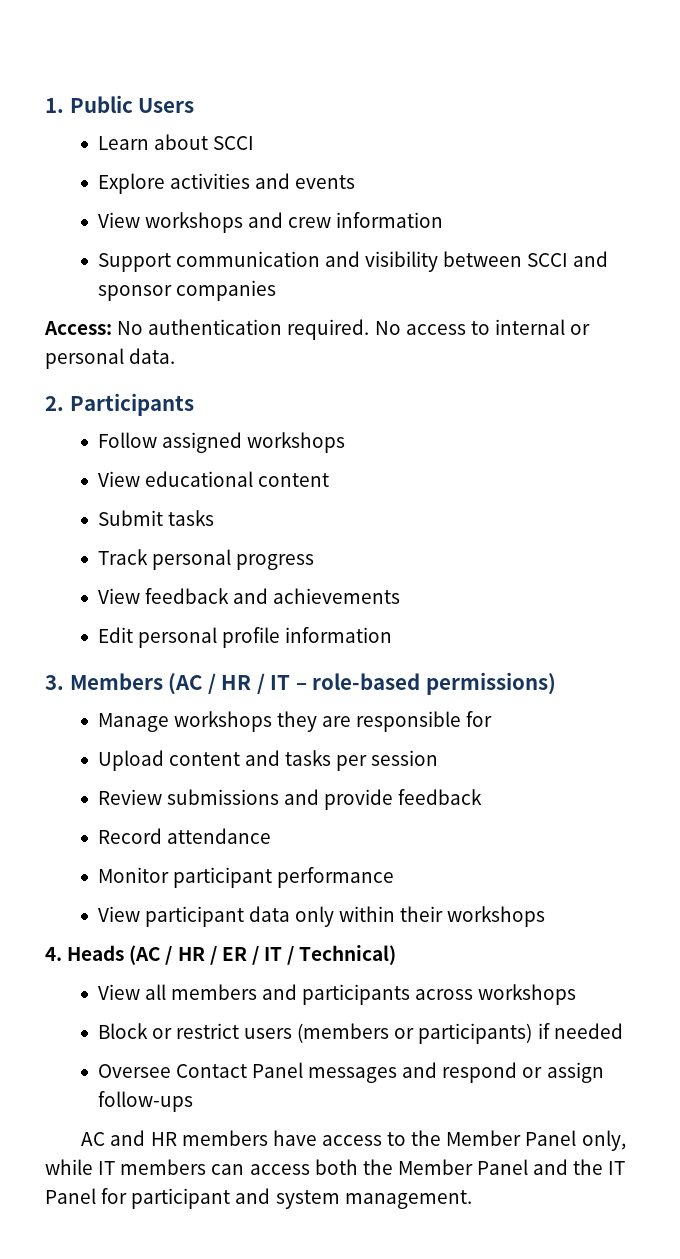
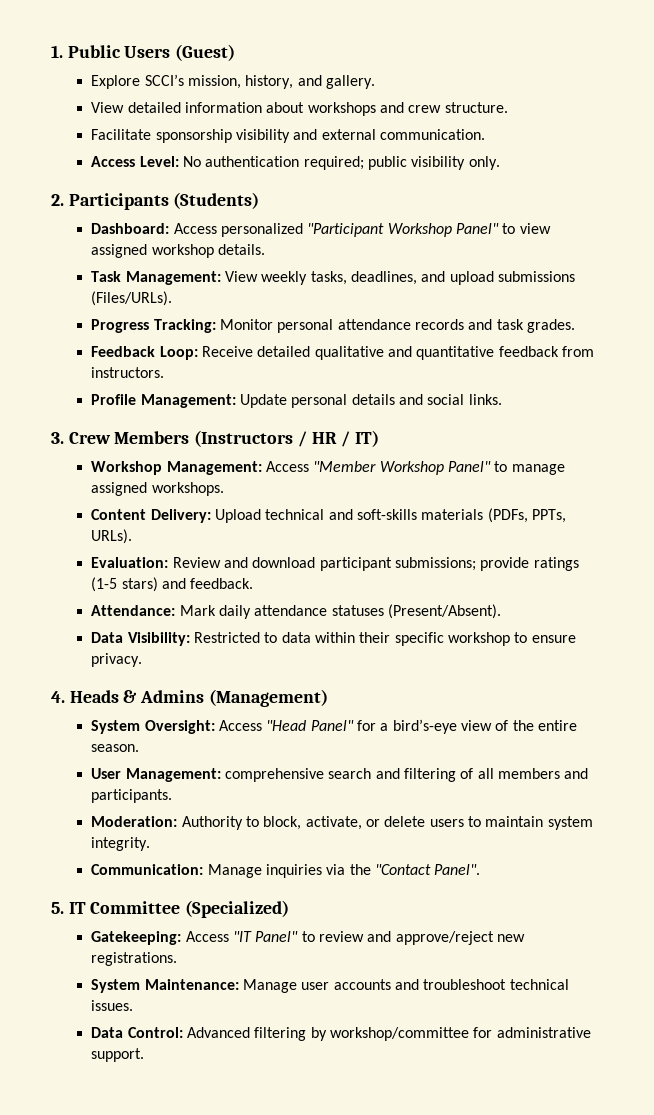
- 1. Public Users
- Learn about SCCI
- Explore activities and events
- View workshops and crew information
- Support communication and visibility between SCCI and sponsor companies
- Access: No authentication required. No access to internal or personal data.
- 2. Participants
- Follow assigned workshops
- View educational content
- Submit tasks
- Track personal progress
- View feedback and achievements
- Edit personal profile information
- 3. Members (AC / HR / IT – role-based permissions)
- Manage workshops they are responsible for
- Upload content and tasks per session
- Review submissions and provide feedback
- Record attendance
- Monitor participant performance
- View participant data only within their workshops
- 4. Heads (AC / HR / ER / IT / Technical)
- View all members and participants across workshops
- Block or restrict users (members or participants) if needed
- Oversee Contact Panel messages and respond or assign follow-ups
- AC and HR members have access to the Member Panel only, while IT members can access both the Member Panel and the IT Panel for participant and system management.
+ 1. Public Users (Guest)
+ Explore SCCI’s mission, history, and gallery.
+ View detailed information about workshops and crew structure.
+ Facilitate sponsorship visibility and external communication.
+ Access Level: No authentication required; public visibility only.
+ 2. Participants (Students)
+ Dashboard: Access personalized "Participant Workshop Panel" to view assigned workshop details.
+ Task Management: View weekly tasks, deadlines, and upload submissions (Files/URLs).
+ Progress Tracking: Monitor personal attendance records and task grades.
+ Feedback Loop: Receive detailed qualitative and quantitative feedback from instructors.
+ Profile Management: Update personal details and social links.
+ 3. Crew Members (Instructors / HR / IT)
+ Workshop Management: Access "Member Workshop Panel" to manage assigned workshops.
+ Content Delivery: Upload technical and soft-skills materials (PDFs, PPTs, URLs).
+ Evaluation: Review and download participant submissions; provide ratings (1-5 stars) and feedback.
+ Attendance: Mark daily attendance statuses (Present/Absent).
+ Data Visibility: Restricted to data within their specific workshop to ensure privacy.
+ 4. Heads & Admins (Management)
+ System Oversight: Access "Head Panel" for a bird’s-eye view of the entire season.
+ User Management: comprehensive search and filtering of all members and participants.
+ Moderation: Authority to block, activate, or delete users to maintain system integrity.
+ Communication: Manage inquiries via the "Contact Panel".
+ 5. IT Committee (Specialized)
+ Gatekeeping: Access "IT Panel" to review and approve/reject new registrations.
+ System Maintenance: Manage user accounts and troubleshoot technical issues.
+ Data Control: Advanced filtering by workshop/committee for administrative support.

